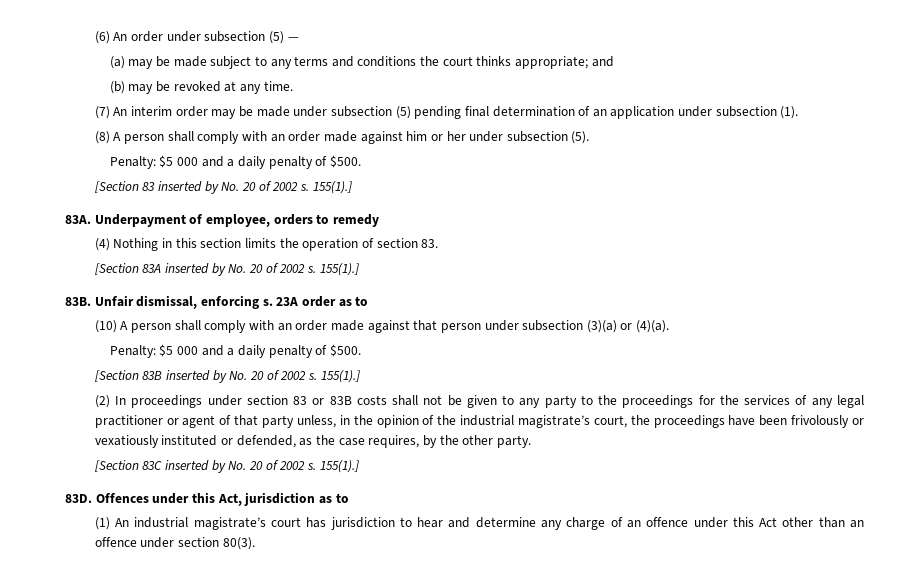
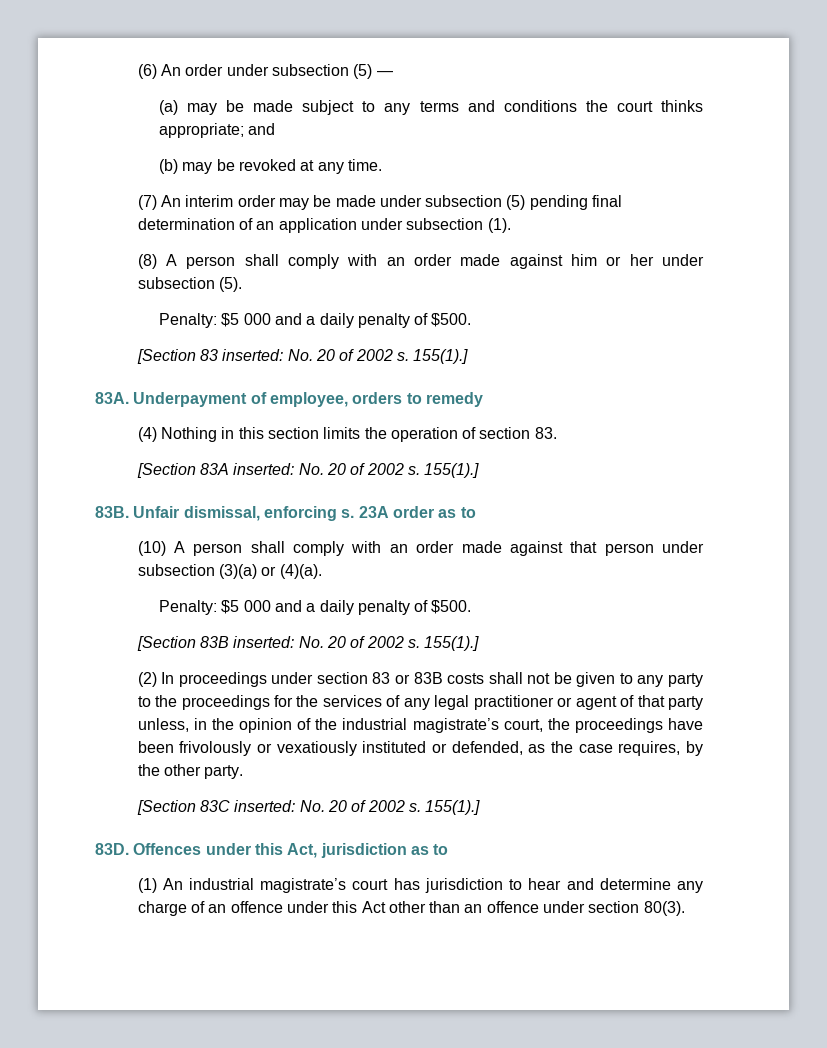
- [Section 83 inserted by No. 20 of 2002 s.
+ [Section 83 inserted: No. 20 of 2002 s.
- [Section 83A inserted by No. 20 of 2002 s.
+ [Section 83A inserted: No. 20 of 2002 s.
- [Section 83B inserted by No. 20 of 2002 s.
+ [Section 83B inserted: No. 20 of 2002 s.
- [Section 83C inserted by No. 20 of 2002 s.
+ [Section 83C inserted: No. 20 of 2002 s.

